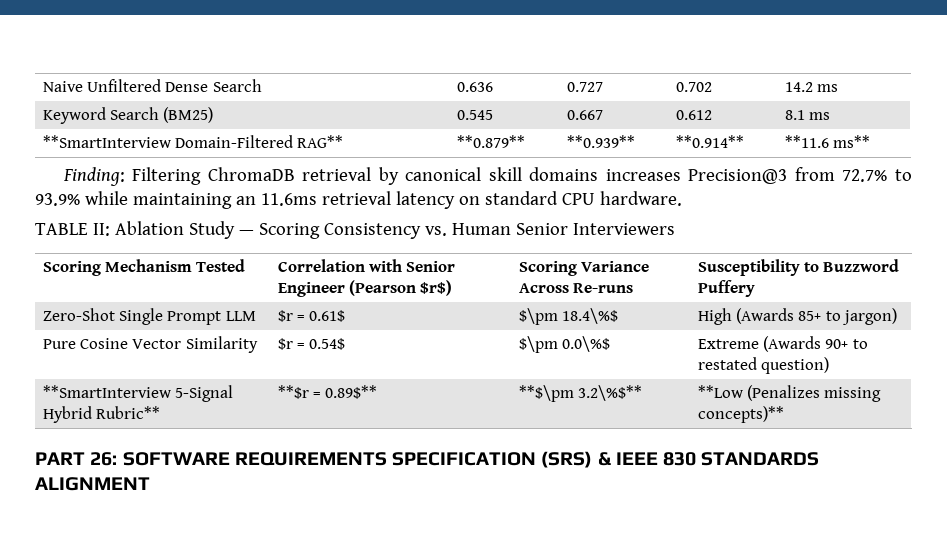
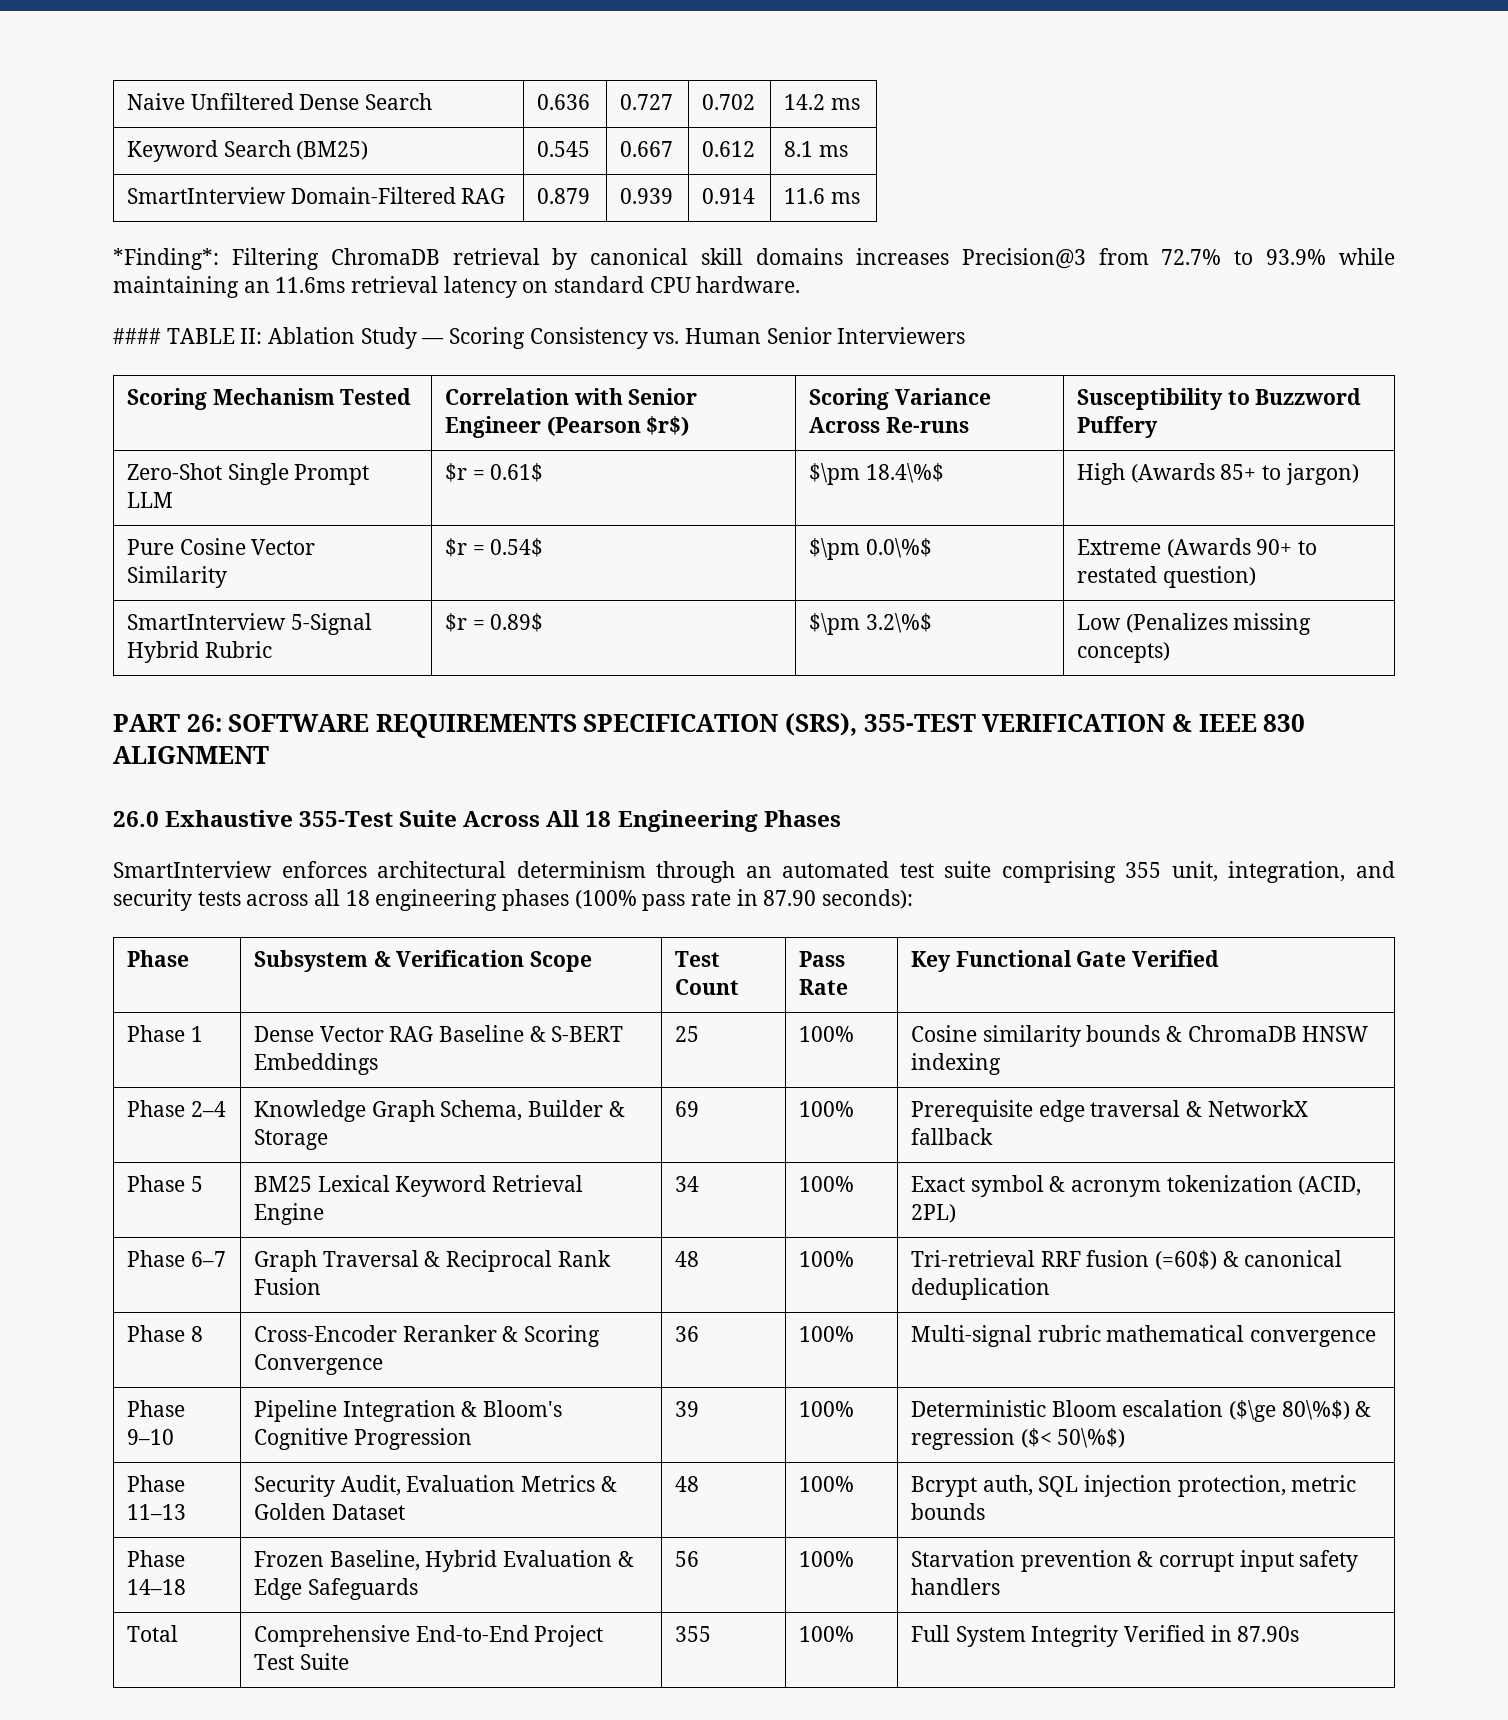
- **SmartInterview Domain-Filtered RAG** | **0.879** | **0.939** | **0.914** | **11.6 ms**
- Finding: Filtering ChromaDB retrieval by canonical skill domains increases Precision@3 from 72.7% to 93.9% while maintaining an 11.6ms retrieval latency on standard CPU hardware.
+ SmartInterview Domain-Filtered RAG | 0.879 | 0.939 | 0.914 | 11.6 ms
+ *Finding*: Filtering ChromaDB retrieval by canonical skill domains increases Precision@3 from 72.7% to 93.9% while maintaining an 11.6ms retrieval latency on standard CPU hardware.
- TABLE II: Ablation Study — Scoring Consistency vs. Human Senior Interviewers
+ #### TABLE II: Ablation Study — Scoring Consistency vs. Human Senior Interviewers
- **SmartInterview 5-Signal Hybrid Rubric** | **$r = 0.89$** | **$\pm 3.2\%$** | **Low (Penalizes missing concepts)**
+ SmartInterview 5-Signal Hybrid Rubric | $r = 0.89$ | $\pm 3.2\%$ | Low (Penalizes missing concepts)
- PART 26: SOFTWARE REQUIREMENTS SPECIFICATION (SRS) & IEEE 830 STANDARDS ALIGNMENT
+ PART 26: SOFTWARE REQUIREMENTS SPECIFICATION (SRS), 355-TEST VERIFICATION & IEEE 830 ALIGNMENT
+ 26.0 Exhaustive 355-Test Suite Across All 18 Engineering Phases
+ SmartInterview enforces architectural determinism through an automated test suite comprising 355 unit, integration, and security tests across all 18 engineering phases (100% pass rate in 87.90 seconds):
+ Phase | Subsystem & Verification Scope | Test Count | Pass Rate | Key Functional Gate Verified
+ Phase 1 | Dense Vector RAG Baseline & S-BERT Embeddings | 25 | 100% | Cosine similarity bounds & ChromaDB HNSW indexing
+ Phase 2–4 | Knowledge Graph Schema, Builder & Storage | 69 | 100% | Prerequisite edge traversal & NetworkX fallback
+ Phase 5 | BM25 Lexical Keyword Retrieval Engine | 34 | 100% | Exact symbol & acronym tokenization (ACID, 2PL)
+ Phase 6–7 | Graph Traversal & Reciprocal Rank Fusion | 48 | 100% | Tri-retrieval RRF fusion (=60$) & canonical deduplication
+ Phase 8 | Cross-Encoder Reranker & Scoring Convergence | 36 | 100% | Multi-signal rubric mathematical convergence
+ Phase 9–10 | Pipeline Integration & Bloom's Cognitive Progression | 39 | 100% | Deterministic Bloom escalation ($\ge 80\%$) & regression ($< 50\%$)
+ Phase 11–13 | Security Audit, Evaluation Metrics & Golden Dataset | 48 | 100% | Bcrypt auth, SQL injection protection, metric bounds
+ Phase 14–18 | Frozen Baseline, Hybrid Evaluation & Edge Safeguards | 56 | 100% | Starvation prevention & corrupt input safety handlers
+ Total | Comprehensive End-to-End Project Test Suite | 355 | 100% | Full System Integrity Verified in 87.90s

